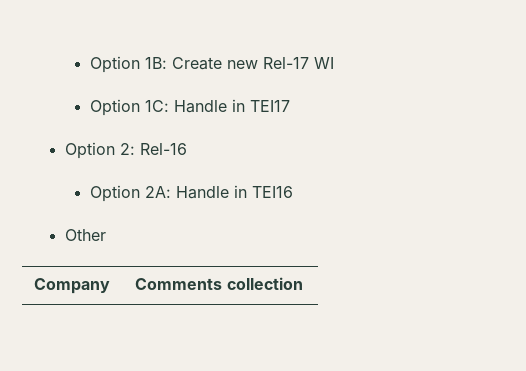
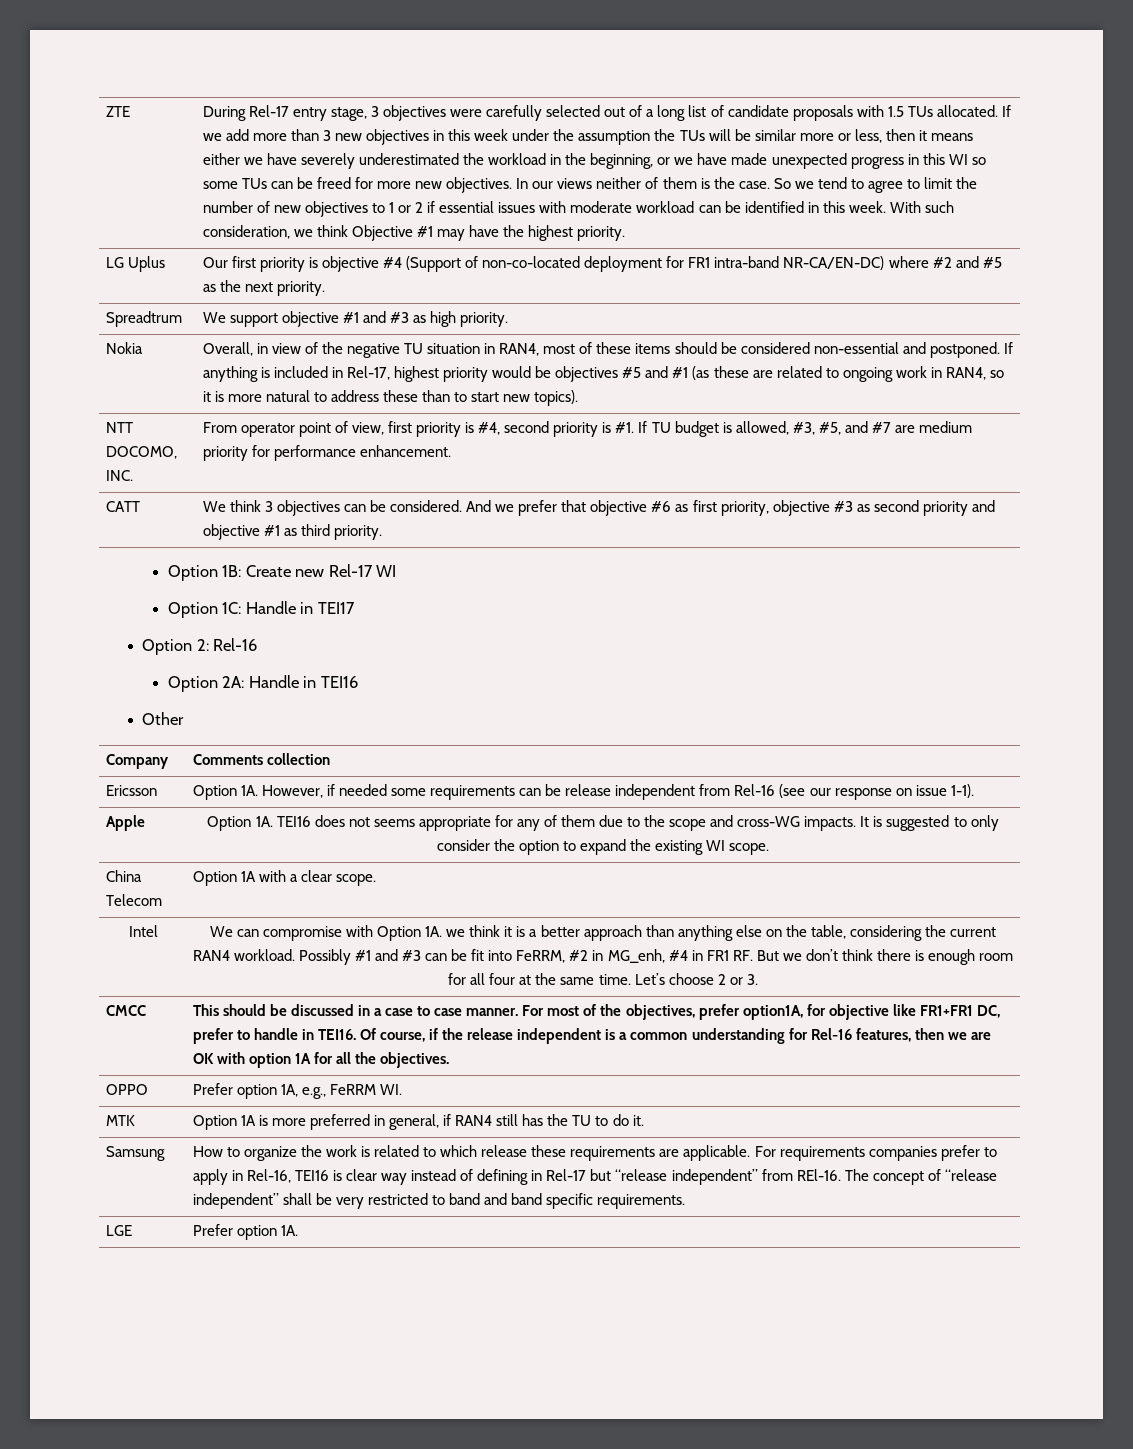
+ ZTE | During Rel-17 entry stage, 3 objectives were carefully selected out of a long list of candidate proposals with 1.5 TUs allocated. If we add more than 3 new objectives in this week under the assumption the TUs will be similar more or less, then it means either we have severely underestimated the workload in the beginning, or we have made unexpected progress in this WI so some TUs can be freed for more new objectives. In our views neither of them is the case. So we tend to agree to limit the number of new objectives to 1 or 2 if essential issues with moderate workload can be identified in this week. With such consideration, we think Objective #1 may have the highest priority.
+ LG Uplus | Our first priority is objective #4 (Support of non-co-located deployment for FR1 intra-band NR-CA/EN-DC) where #2 and #5 as the next priority.
+ Spreadtrum | We support objective #1 and #3 as high priority.
+ Nokia | Overall, in view of the negative TU situation in RAN4, most of these items should be considered non-essential and postponed. If anything is included in Rel-17, highest priority would be objectives #5 and #1 (as these are related to ongoing work in RAN4, so it is more natural to address these than to start new topics).
+ NTT DOCOMO, INC. | From operator point of view, first priority is #4, second priority is #1. If TU budget is allowed, #3, #5, and #7 are medium priority for performance enhancement.
+ CATT | We think 3 objectives can be considered. And we prefer that objective #6 as first priority, objective #3 as second priority and objective #1 as third priority.
+ Ericsson | Option 1A. However, if needed some requirements can be release independent from Rel-16 (see our response on issue 1-1).
+ Apple | Option 1A. TEI16 does not seems appropriate for any of them due to the scope and cross-WG impacts. It is suggested to only consider the option to expand the existing WI scope.
+ China Telecom | Option 1A with a clear scope.
+ Intel | We can compromise with Option 1A. we think it is a better approach than anything else on the table, considering the current RAN4 workload. Possibly #1 and #3 can be fit into FeRRM, #2 in MG_enh, #4 in FR1 RF. But we don’t think there is enough room for all four at the same time. Let’s choose 2 or 3.
+ CMCC | This should be discussed in a case to case manner. For most of the objectives, prefer option1A, for objective like FR1+FR1 DC, prefer to handle in TEI16. Of course, if the release independent is a common understanding for Rel-16 features, then we are OK with option 1A for all the objectives.
+ OPPO | Prefer option 1A, e.g., FeRRM WI.
+ MTK | Option 1A is more preferred in general, if RAN4 still has the TU to do it.
+ Samsung | How to organize the work is related to which release these requirements are applicable. For requirements companies prefer to apply in Rel-16, TEI16 is clear way instead of defining in Rel-17 but “release independent” from REl-16. The concept of “release independent” shall be very restricted to band and band specific requirements.
+ LGE | Prefer option 1A.

